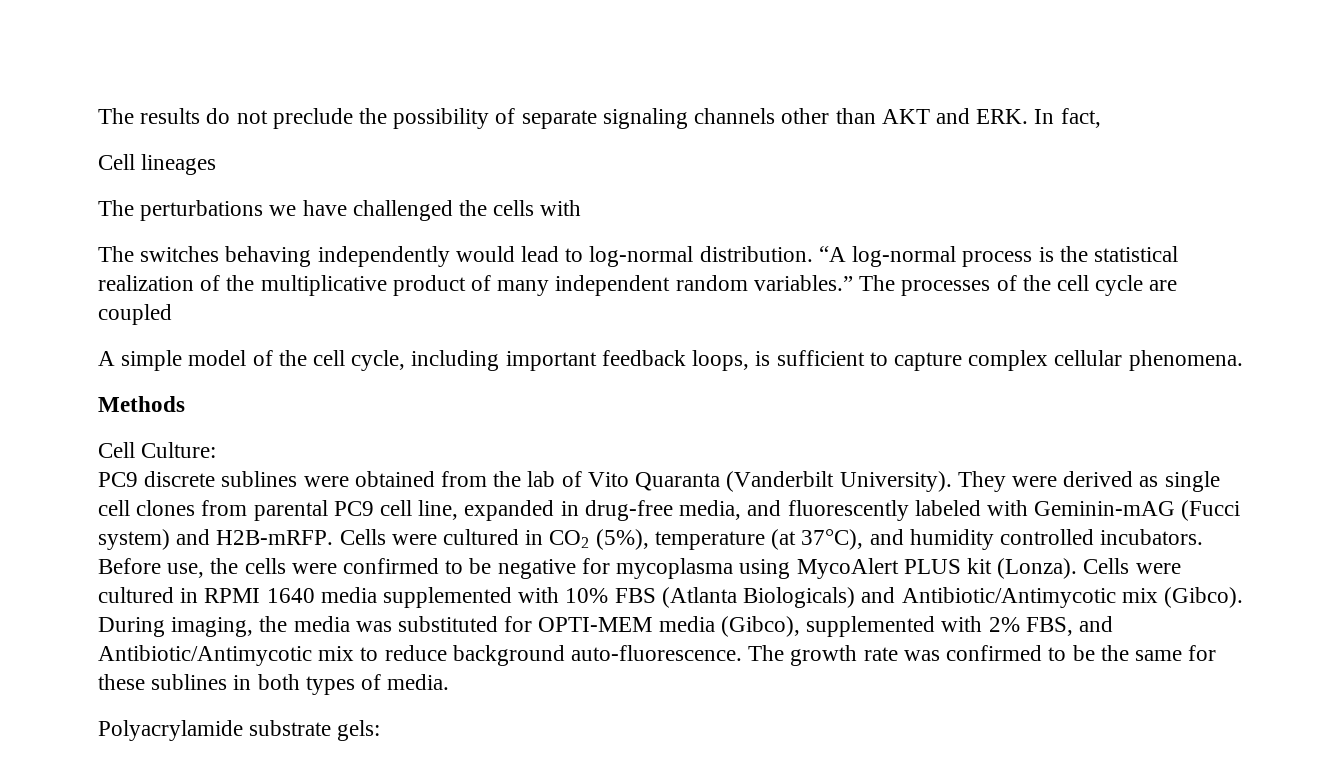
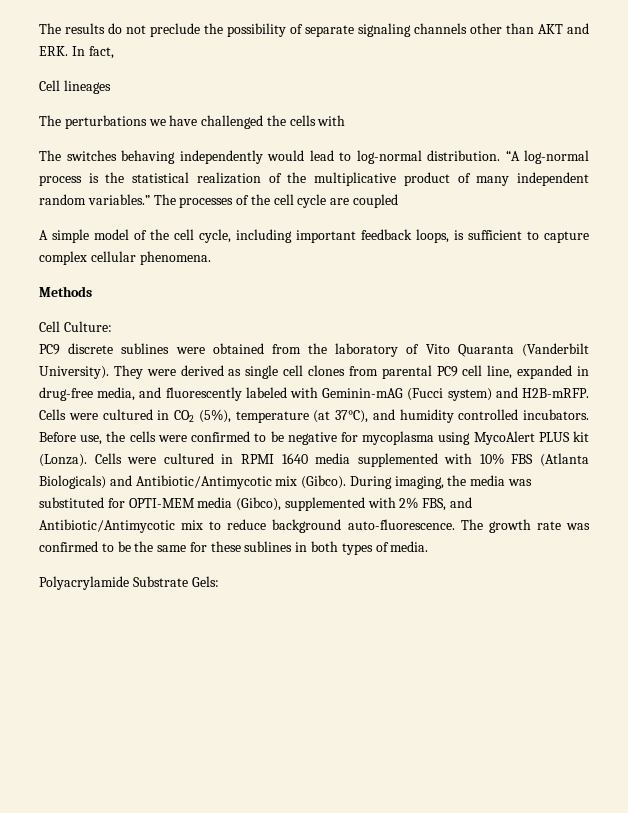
- PC9 discrete sublines were obtained from the lab of Vito Quaranta (Vanderbilt University).
+ PC9 discrete sublines were obtained from the laboratory of Vito Quaranta (Vanderbilt University).
- Polyacrylamide substrate gels:
+ Polyacrylamide Substrate Gels:

